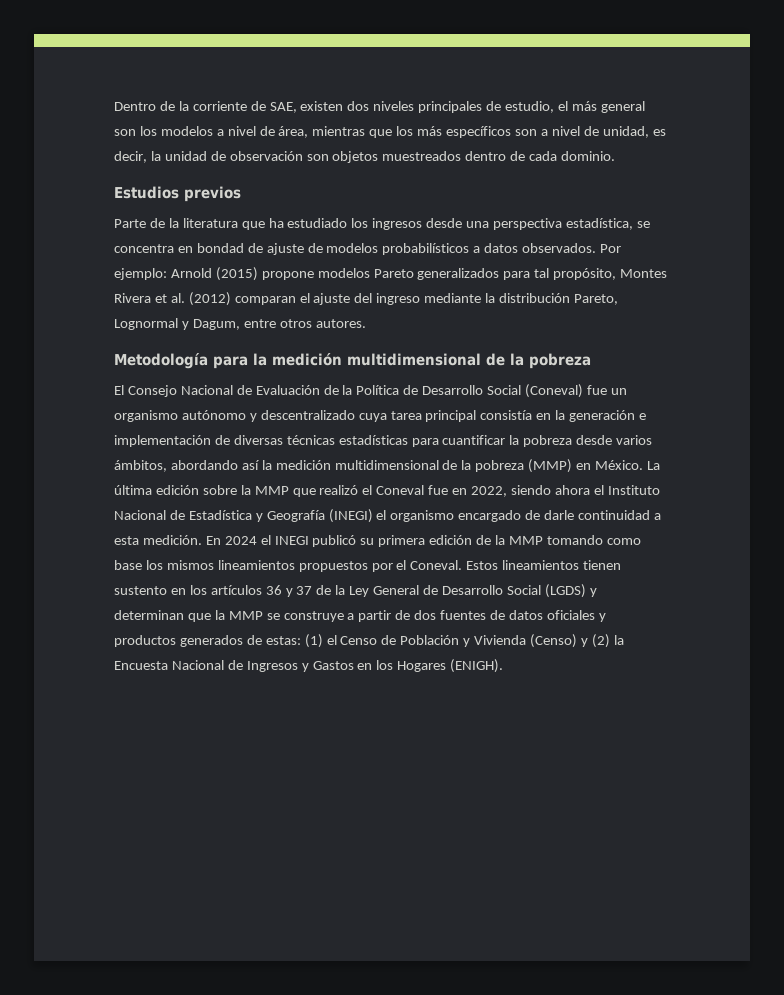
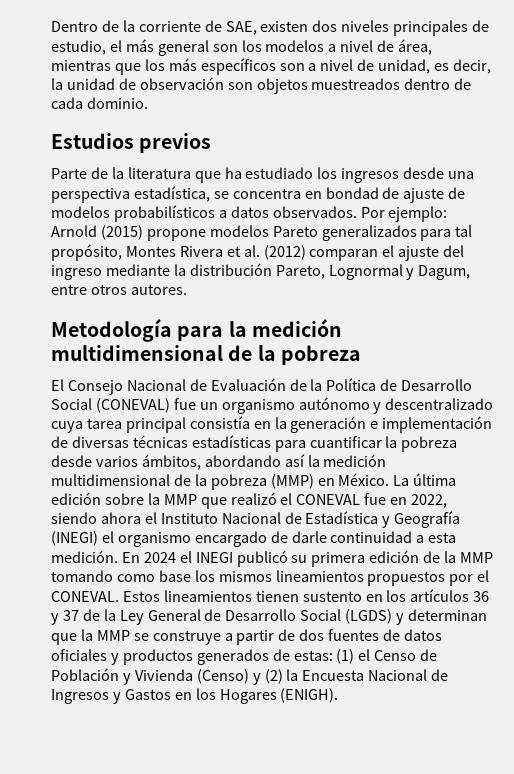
- El Consejo Nacional de Evaluación de la Política de Desarrollo Social (Coneval) fue un organismo autónomo y descentralizado cuya tarea principal consistía en la generación e implementación de diversas técnicas estadísticas para cuantificar la pobreza desde varios ámbitos, abordando así la medición multidimensional de la pobreza (MMP) en México.
+ El Consejo Nacional de Evaluación de la Política de Desarrollo Social (CONEVAL) fue un organismo autónomo y descentralizado cuya tarea principal consistía en la generación e implementación de diversas técnicas estadísticas para cuantificar la pobreza desde varios ámbitos, abordando así la medición multidimensional de la pobreza (MMP) en México.
- La última edición sobre la MMP que realizó el Coneval fue en 2022, siendo ahora el Instituto Nacional de Estadística y Geografía (INEGI) el organismo encargado de darle continuidad a esta medición.
+ La última edición sobre la MMP que realizó el CONEVAL fue en 2022, siendo ahora el Instituto Nacional de Estadística y Geografía (INEGI) el organismo encargado de darle continuidad a esta medición.
- En 2024 el INEGI publicó su primera edición de la MMP tomando como base los mismos lineamientos propuestos por el Coneval.
+ En 2024 el INEGI publicó su primera edición de la MMP tomando como base los mismos lineamientos propuestos por el CONEVAL.

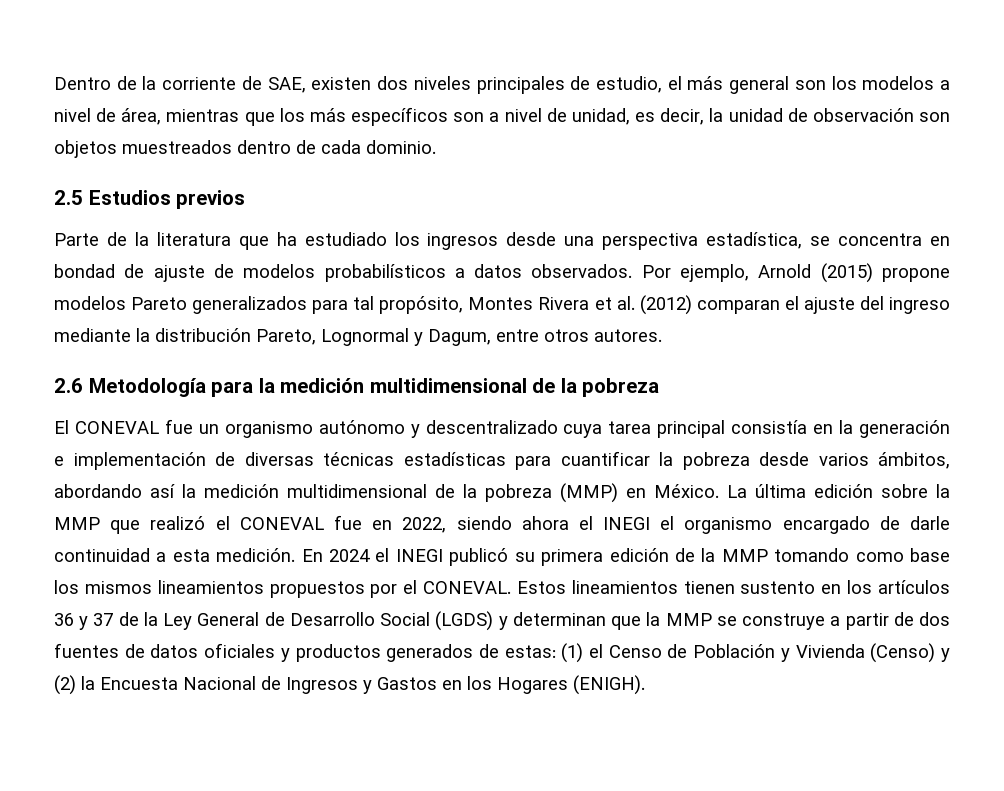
- Estudios previos
+ 2.5 Estudios previos
- Por ejemplo: Arnold (2015) propone modelos Pareto generalizados para tal propósito, Montes Rivera et al. (2012) comparan el ajuste del ingreso mediante la distribución Pareto, Lognormal y Dagum, entre otros autores.
+ Por ejemplo, Arnold (2015) propone modelos Pareto generalizados para tal propósito, Montes Rivera et al. (2012) comparan el ajuste del ingreso mediante la distribución Pareto, Lognormal y Dagum, entre otros autores.
- Metodología para la medición multidimensional de la pobreza
+ 2.6 Metodología para la medición multidimensional de la pobreza
- El Consejo Nacional de Evaluación de la Política de Desarrollo Social (CONEVAL) fue un organismo autónomo y descentralizado cuya tarea principal consistía en la generación e implementación de diversas técnicas estadísticas para cuantificar la pobreza desde varios ámbitos, abordando así la medición multidimensional de la pobreza (MMP) en México.
+ El CONEVAL fue un organismo autónomo y descentralizado cuya tarea principal consistía en la generación e implementación de diversas técnicas estadísticas para cuantificar la pobreza desde varios ámbitos, abordando así la medición multidimensional de la pobreza (MMP) en México.
- La última edición sobre la MMP que realizó el CONEVAL fue en 2022, siendo ahora el Instituto Nacional de Estadística y Geografía (INEGI) el organismo encargado de darle continuidad a esta medición.
+ La última edición sobre la MMP que realizó el CONEVAL fue en 2022, siendo ahora el INEGI el organismo encargado de darle continuidad a esta medición.

